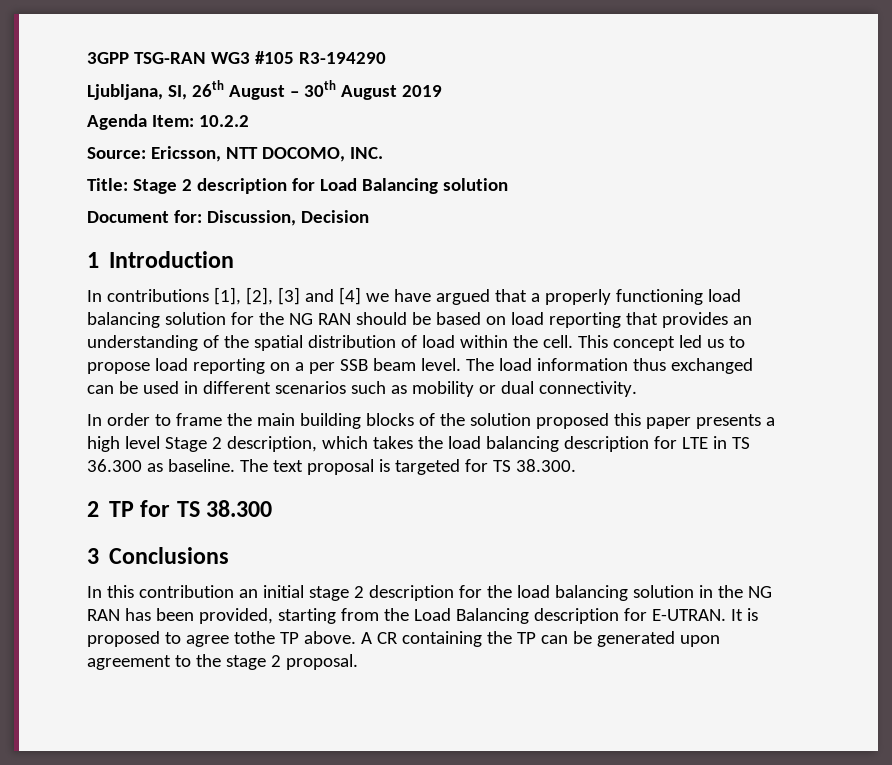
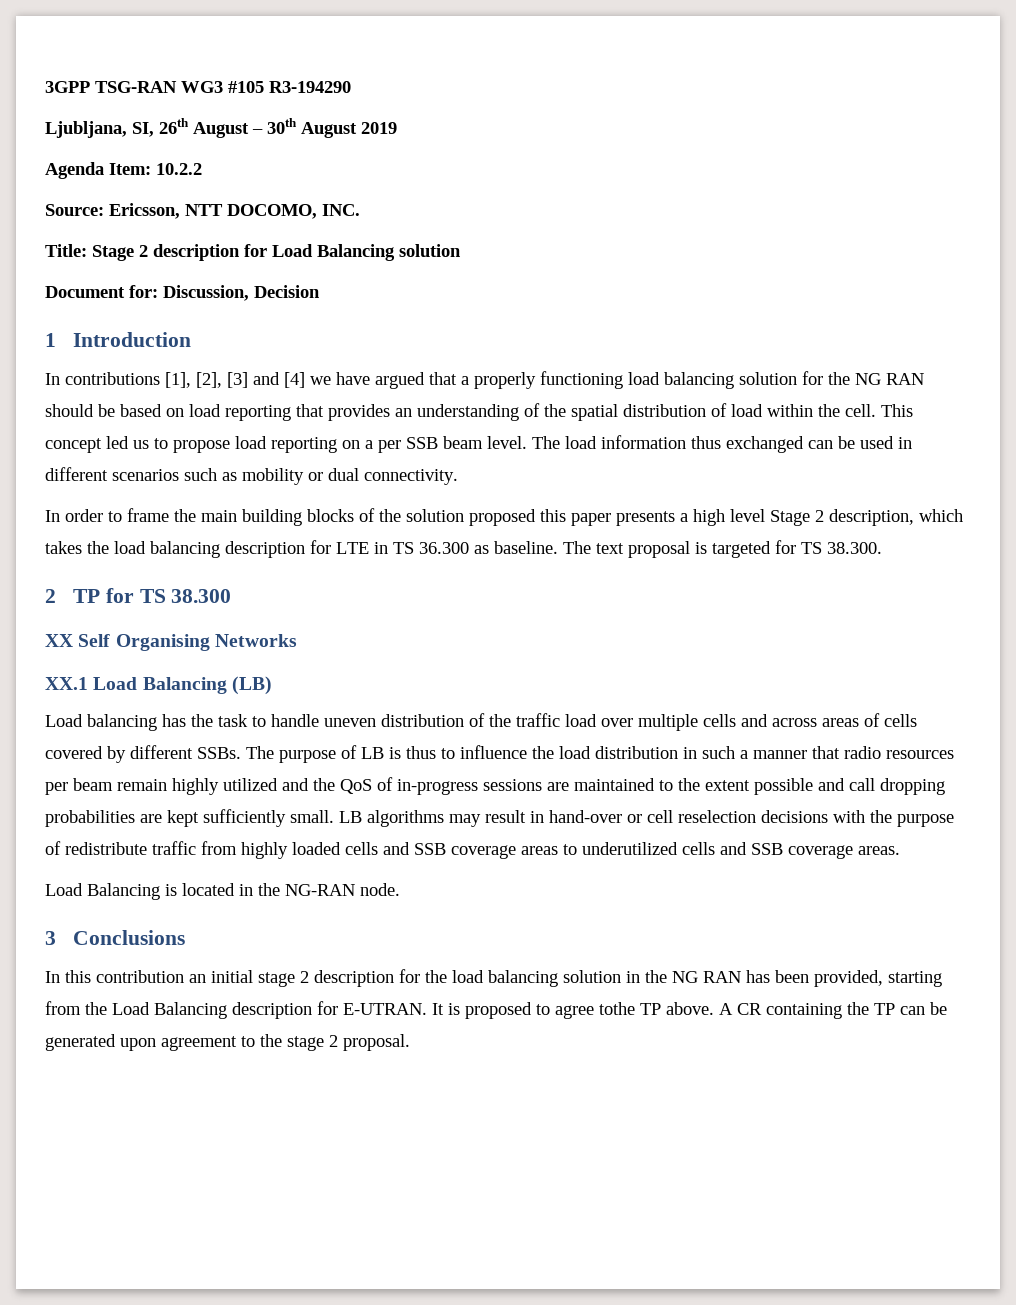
+ XX Self Organising Networks
+ XX.1 Load Balancing (LB)
+ Load balancing has the task to handle uneven distribution of the traffic load over multiple cells and across areas of cells covered by different SSBs. The purpose of LB is thus to influence the load distribution in such a manner that radio resources per beam remain highly utilized and the QoS of in-progress sessions are maintained to the extent possible and call dropping probabilities are kept sufficiently small. LB algorithms may result in hand-over or cell reselection decisions with the purpose of redistribute traffic from highly loaded cells and SSB coverage areas to underutilized cells and SSB coverage areas.
+ Load Balancing is located in the NG-RAN node.

